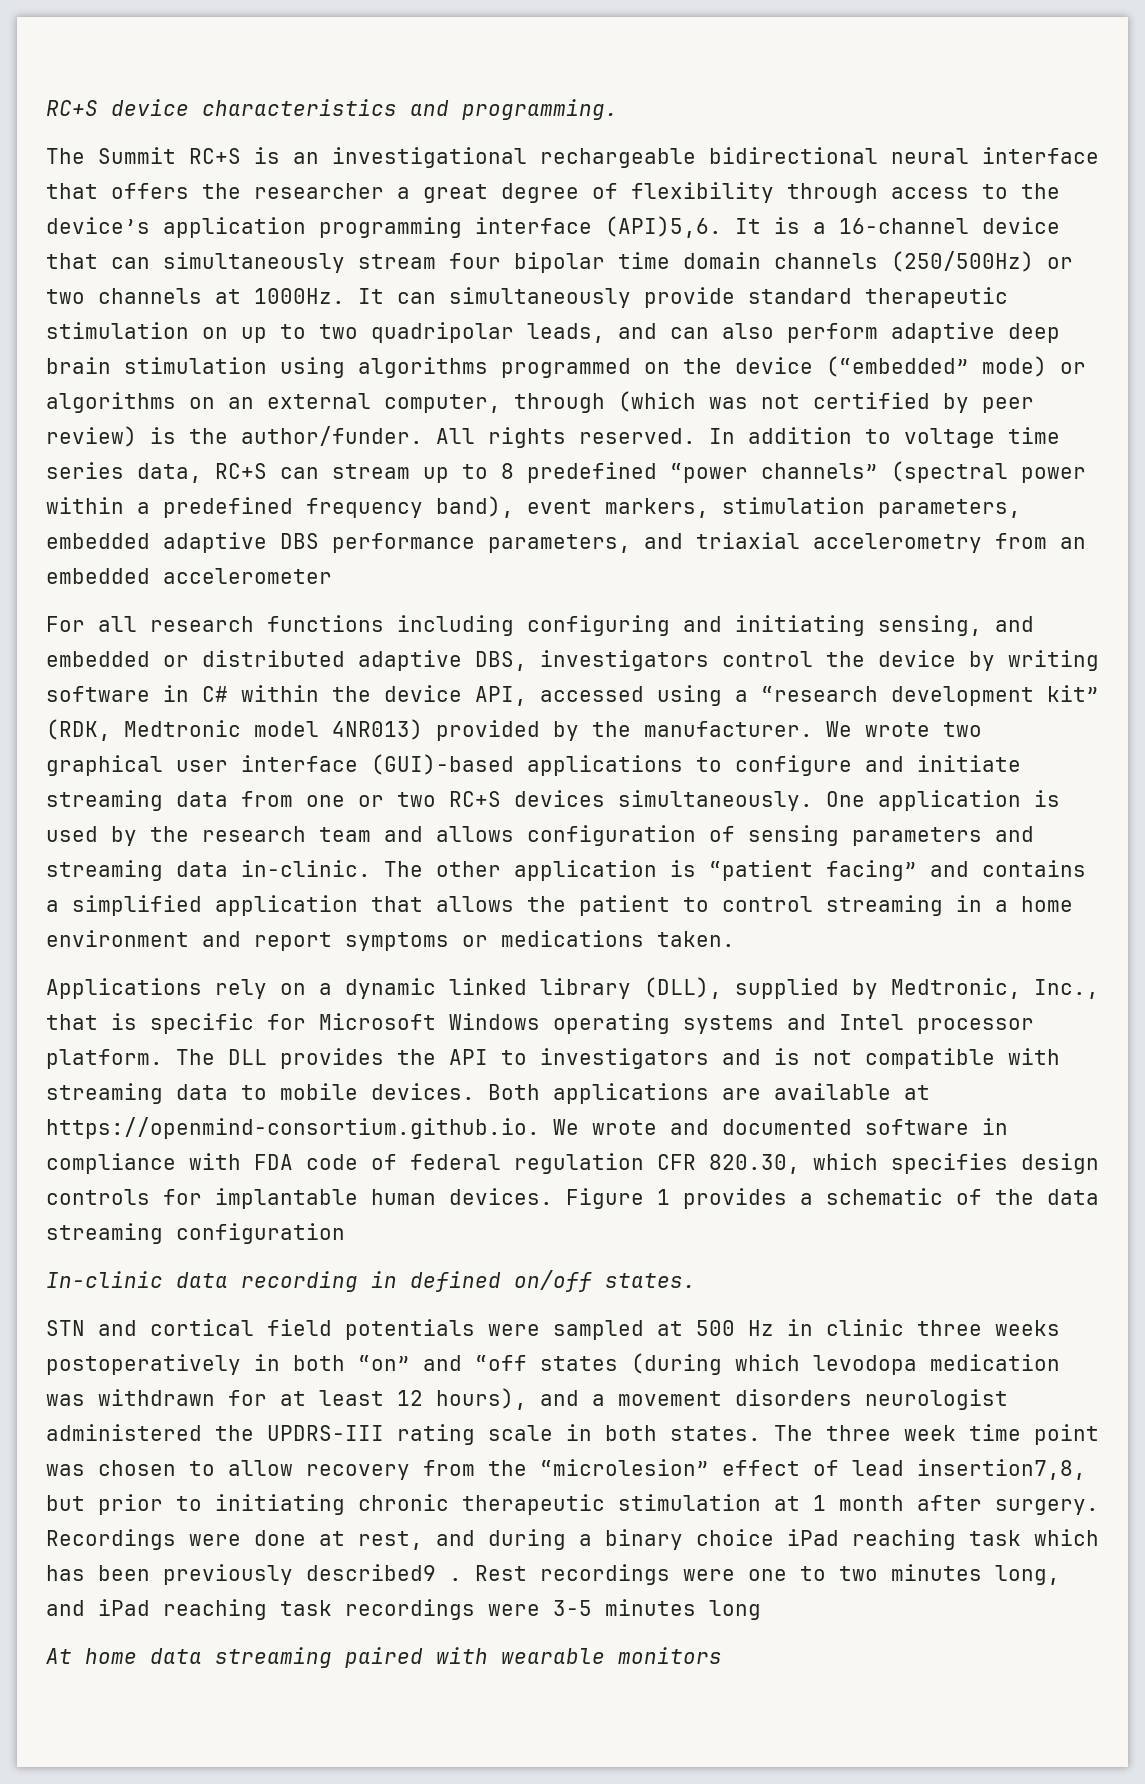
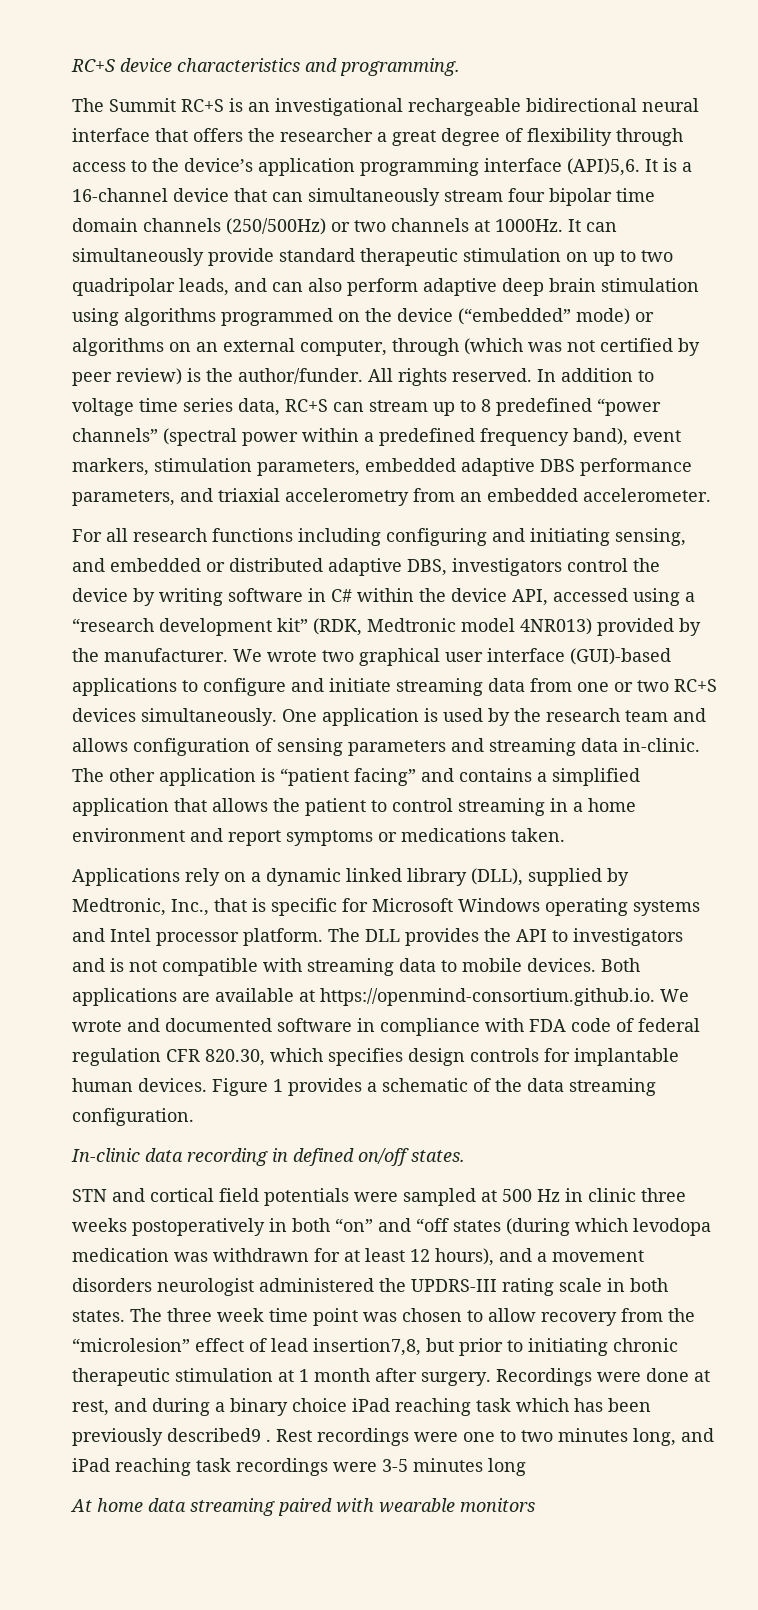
- In addition to voltage time series data, RC+S can stream up to 8 predefined “power channels” (spectral power within a predefined frequency band), event markers, stimulation parameters, embedded adaptive DBS performance parameters, and triaxial accelerometry from an embedded accelerometer
+ In addition to voltage time series data, RC+S can stream up to 8 predefined “power channels” (spectral power within a predefined frequency band), event markers, stimulation parameters, embedded adaptive DBS performance parameters, and triaxial accelerometry from an embedded accelerometer.
- Figure 1 provides a schematic of the data streaming configuration
+ Figure 1 provides a schematic of the data streaming configuration.

